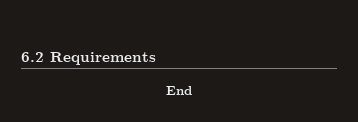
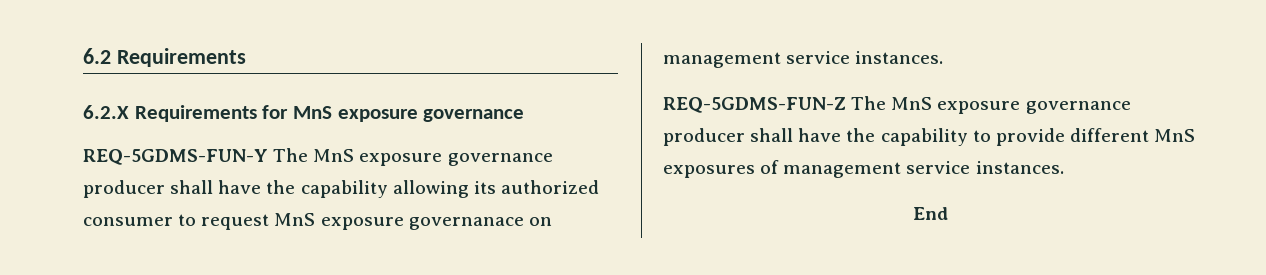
+ 6.2.X Requirements for MnS exposure governance
+ REQ-5GDMS-FUN-Y The MnS exposure governance producer shall have the capability allowing its authorized consumer to request MnS exposure governanace on management service instances.
+ REQ-5GDMS-FUN-Z The MnS exposure governance producer shall have the capability to provide different MnS exposures of management service instances.

